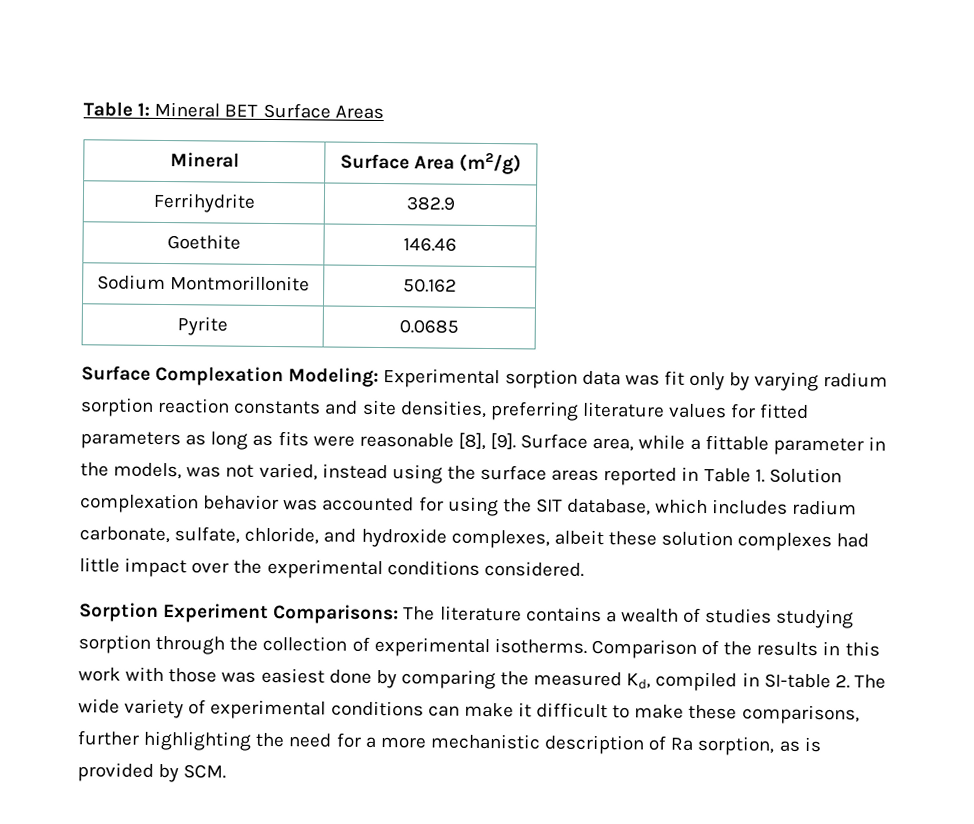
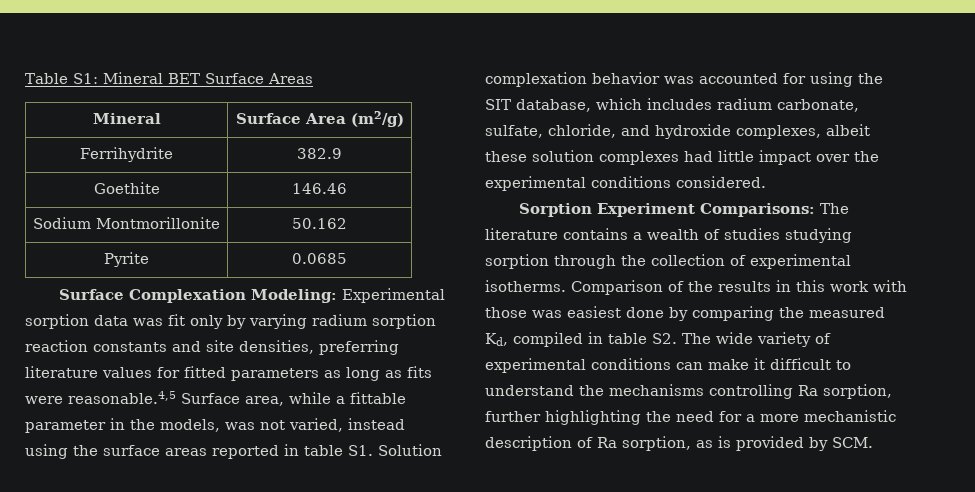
- Table 1: Mineral BET Surface Areas
+ Table S1: Mineral BET Surface Areas
- Experimental sorption data was fit only by varying radium sorption reaction constants and site densities, preferring literature values for fitted parameters as long as fits were reasonable [8], [9]. Surface area, while a fittable parameter in the models, was not varied, instead using the surface areas reported in Table 1. Solution complexation behavior was accounted for using the SIT database, which includes radium carbonate, sulfate, chloride, and hydroxide complexes, albeit these solution complexes had little impact over the experimental conditions considered.
+ Experimental sorption data was fit only by varying radium sorption reaction constants and site densities, preferring literature values for fitted parameters as long as fits were reasonable.4,5 Surface area, while a fittable parameter in the models, was not varied, instead using the surface areas reported in table S1. Solution complexation behavior was accounted for using the SIT database, which includes radium carbonate, sulfate, chloride, and hydroxide complexes, albeit these solution complexes had little impact over the experimental conditions considered.
- Comparison of the results in this work with those was easiest done by comparing the measured Kd, compiled in SI-table 2. The wide variety of experimental conditions can make it difficult to make these comparisons, further highlighting the need for a more mechanistic description of Ra sorption, as is provided by SCM.
+ Comparison of the results in this work with those was easiest done by comparing the measured Kd, compiled in table S2. The wide variety of experimental conditions can make it difficult to understand the mechanisms controlling Ra sorption, further highlighting the need for a more mechanistic description of Ra sorption, as is provided by SCM.

